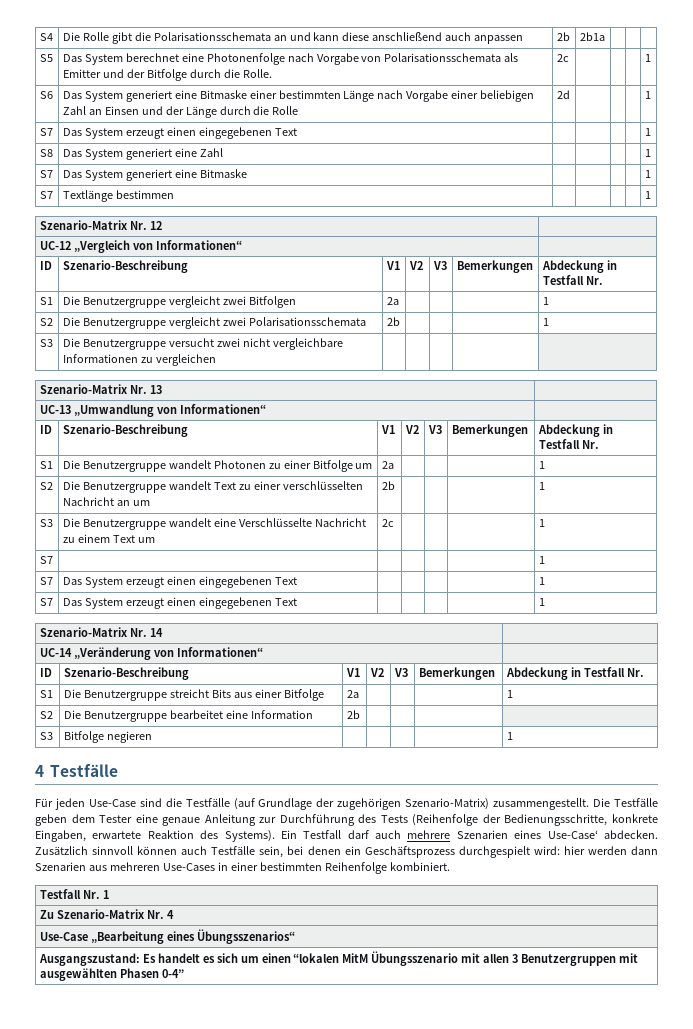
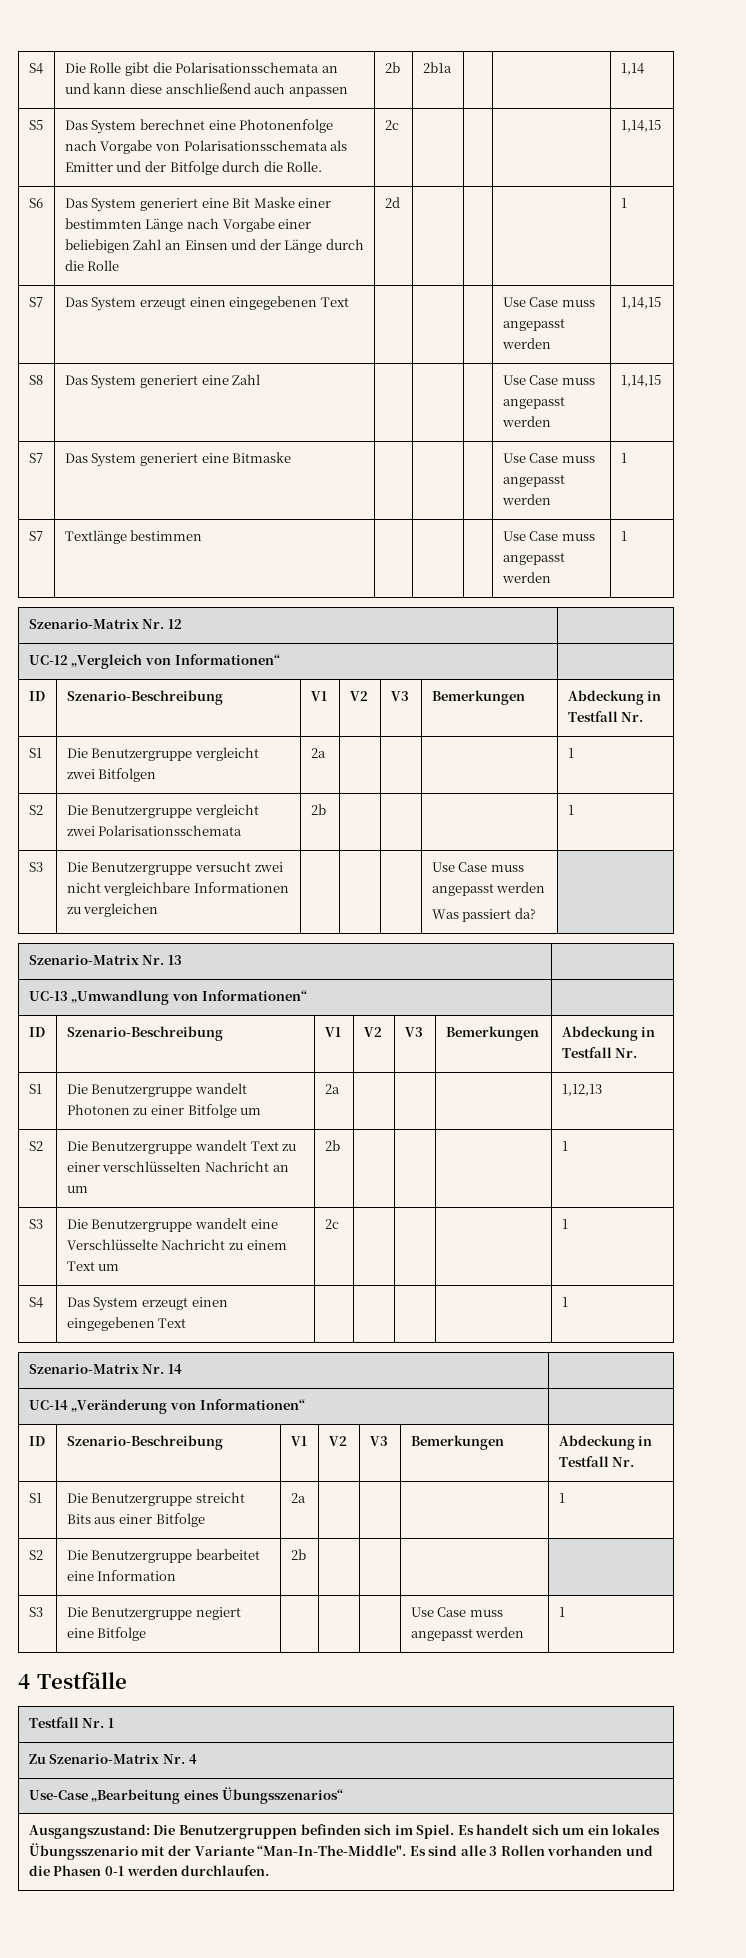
- S4 | Die Rolle gibt die Polarisationsschemata an und kann diese anschließend auch anpassen | 2b | 2b1a | | |
+ S4 | Die Rolle gibt die Polarisationsschemata an und kann diese anschließend auch anpassen | 2b | 2b1a | | | 1,14
- S5 | Das System berechnet eine Photonenfolge nach Vorgabe von Polarisationsschemata als Emitter und der Bitfolge durch die Rolle. | 2c | | | | 1
+ S5 | Das System berechnet eine Photonenfolge nach Vorgabe von Polarisationsschemata als Emitter und der Bitfolge durch die Rolle. | 2c | | | | 1,14,15
- S6 | Das System generiert eine Bitmaske einer bestimmten Länge nach Vorgabe einer beliebigen Zahl an Einsen und der Länge durch die Rolle | 2d | | | | 1
- S7 | Das System erzeugt einen eingegebenen Text | | | | | 1
+ S6 | Das System generiert eine Bit Maske einer bestimmten Länge nach Vorgabe einer beliebigen Zahl an Einsen und der Länge durch die Rolle | 2d | | | | 1
+ S7 | Das System erzeugt einen eingegebenen Text | | | | Use Case muss angepasst werden | 1,14,15
- S8 | Das System generiert eine Zahl | | | | | 1
+ S8 | Das System generiert eine Zahl | | | | Use Case muss angepasst werden | 1,14,15
- S7 | Das System generiert eine Bitmaske | | | | | 1
+ S7 | Das System generiert eine Bitmaske | | | | Use Case muss angepasst werden | 1
- S7 | Textlänge bestimmen | | | | | 1
+ S7 | Textlänge bestimmen | | | | Use Case muss angepasst werden | 1
- S3 | Die Benutzergruppe versucht zwei nicht vergleichbare Informationen zu vergleichen | | | | |
+ S3 | Die Benutzergruppe versucht zwei nicht vergleichbare Informationen zu vergleichen | | | | Use Case muss angepasst werden
+ Was passiert da? |
- S1 | Die Benutzergruppe wandelt Photonen zu einer Bitfolge um | 2a | | | | 1
+ S1 | Die Benutzergruppe wandelt Photonen zu einer Bitfolge um | 2a | | | | 1,12,13
- S7 | | | | | | 1
- S7 | Das System erzeugt einen eingegebenen Text | | | | | 1
- S7 | Das System erzeugt einen eingegebenen Text | | | | | 1
+ S4 | Das System erzeugt einen eingegebenen Text | | | | | 1
- S3 | Bitfolge negieren | | | | | 1
+ S3 | Die Benutzergruppe negiert eine Bitfolge | | | | Use Case muss angepasst werden | 1
  4 Testfälle
- Für jeden Use-Case sind die Testfälle (auf Grundlage der zugehörigen Szenario-Matrix) zusammengestellt. Die Testfälle geben dem Tester eine genaue Anleitung zur Durchführung des Tests (Reihenfolge der Bedienungsschritte, konkrete Eingaben, erwartete Reaktion des Systems). Ein Testfall darf auch mehrere Szenarien eines Use-Case‘ abdecken. Zusätzlich sinnvoll können auch Testfälle sein, bei denen ein Geschäftsprozess durchgespielt wird: hier werden dann Szenarien aus mehreren Use-Cases in einer bestimmten Reihenfolge kombiniert.
- Ausgangszustand: Es handelt es sich um einen “lokalen MitM Übungsszenario mit allen 3 Benutzergruppen mit ausgewählten Phasen 0-4”
+ Ausgangszustand: Die Benutzergruppen befinden sich im Spiel. Es handelt sich um ein lokales Übungsszenario mit der Variante “Man-In-The-Middle". Es sind alle 3 Rollen vorhanden und die Phasen 0-1 werden durchlaufen.

